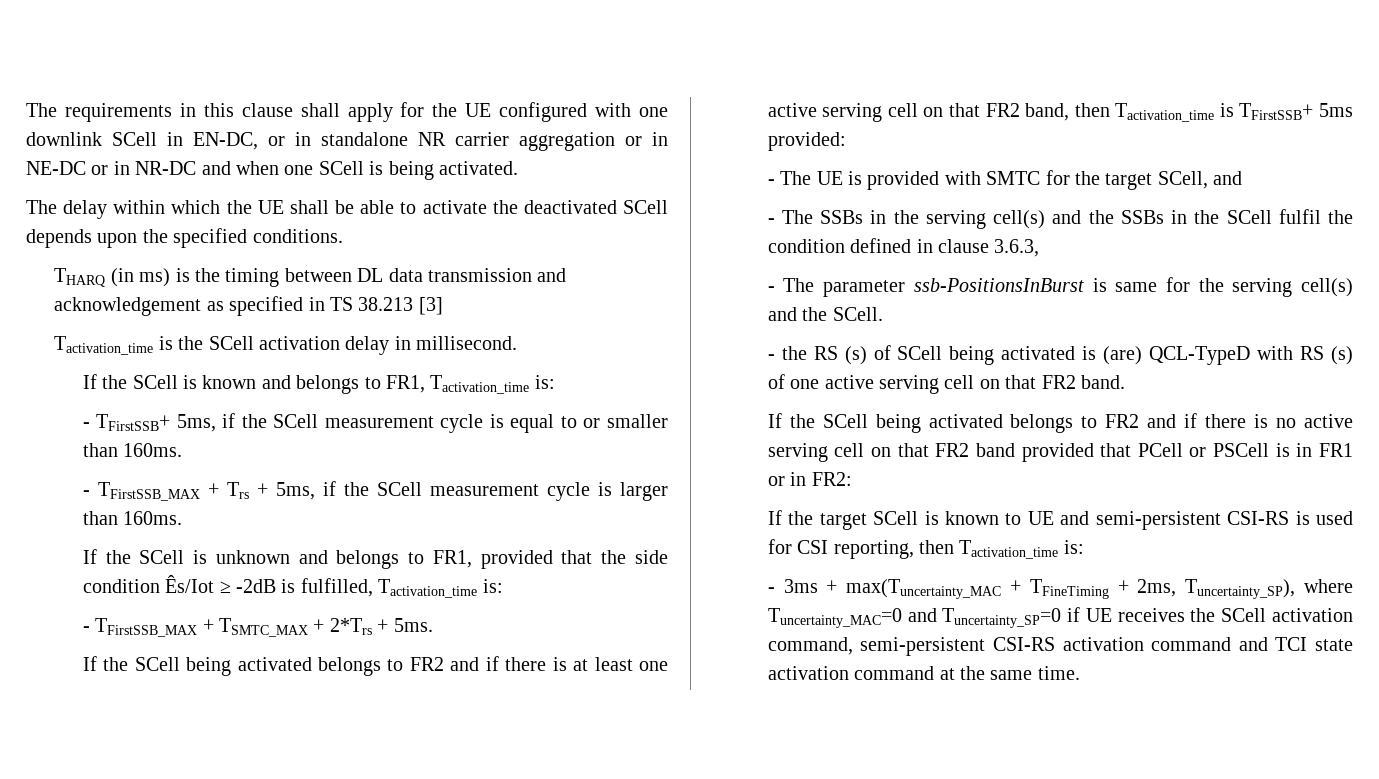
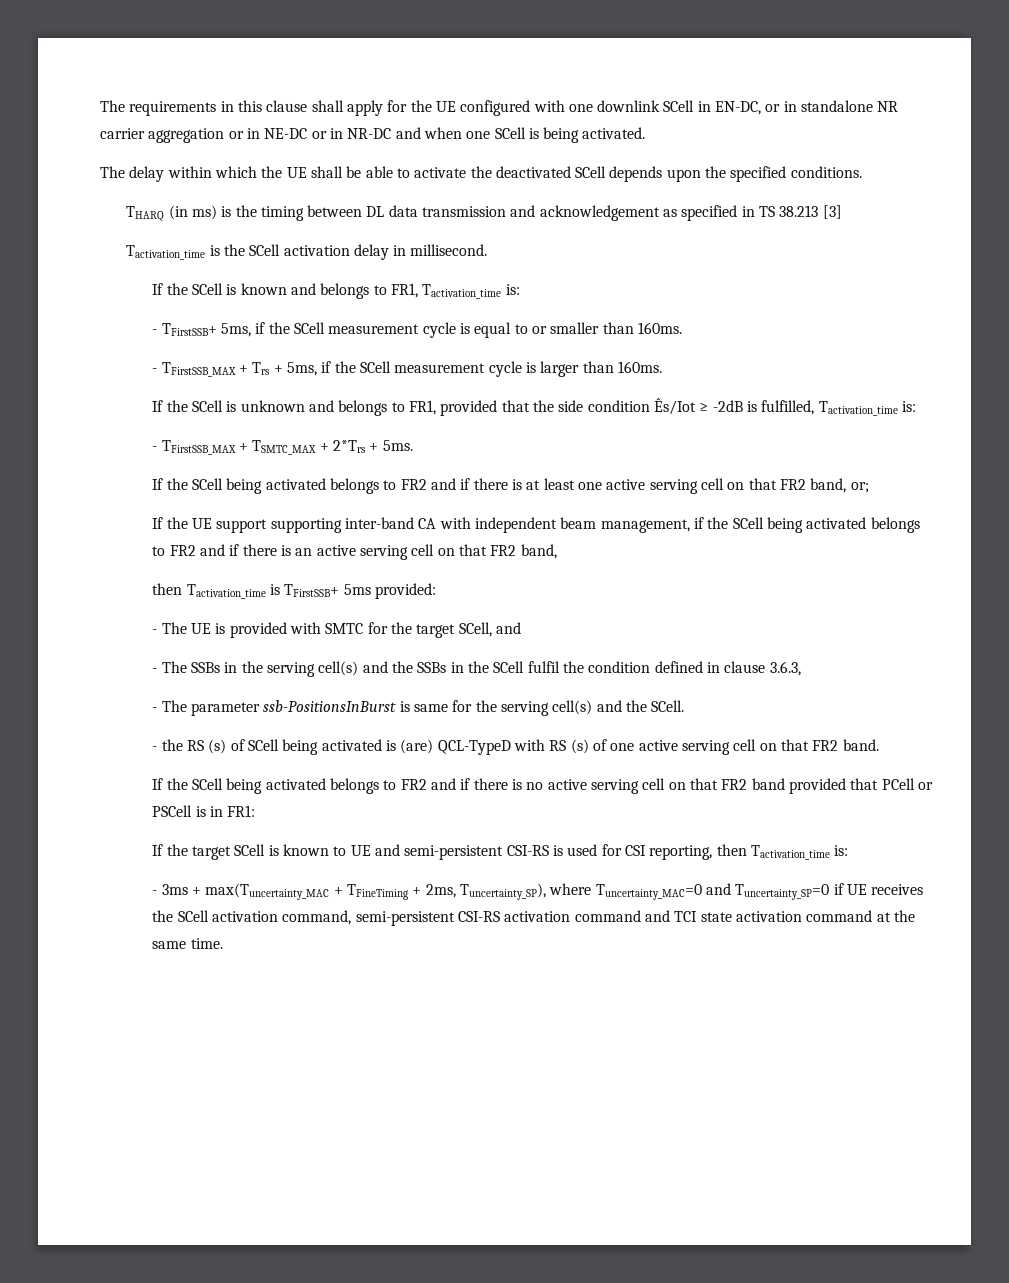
- If the SCell being activated belongs to FR2 and if there is at least one active serving cell on that FR2 band, then Tactivation_time is TFirstSSB+ 5ms provided:
+ If the SCell being activated belongs to FR2 and if there is at least one active serving cell on that FR2 band, or;
+ If the UE support supporting inter-band CA with independent beam management, if the SCell being activated belongs to FR2 and if there is an active serving cell on that FR2 band,
+ then Tactivation_time is TFirstSSB+ 5ms provided:
- If the SCell being activated belongs to FR2 and if there is no active serving cell on that FR2 band provided that PCell or PSCell is in FR1 or in FR2:
+ If the SCell being activated belongs to FR2 and if there is no active serving cell on that FR2 band provided that PCell or PSCell is in FR1:

